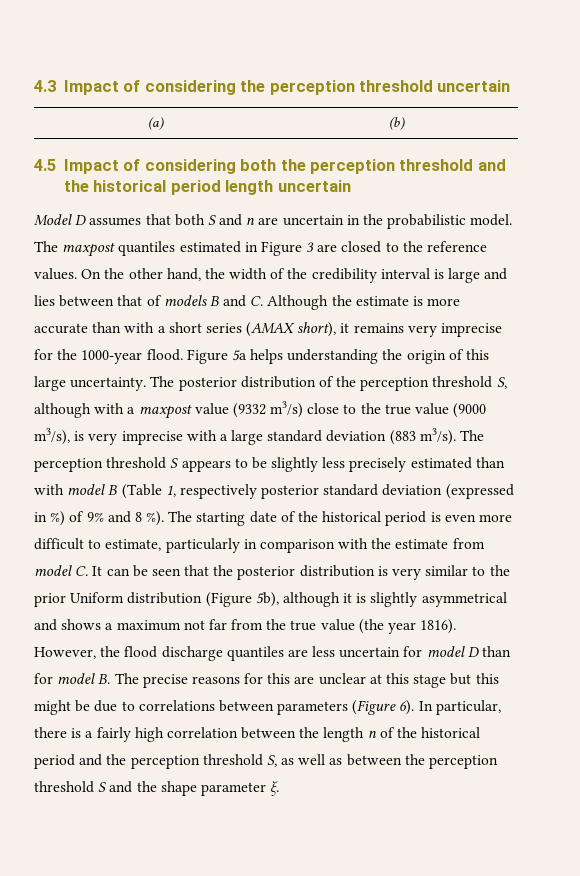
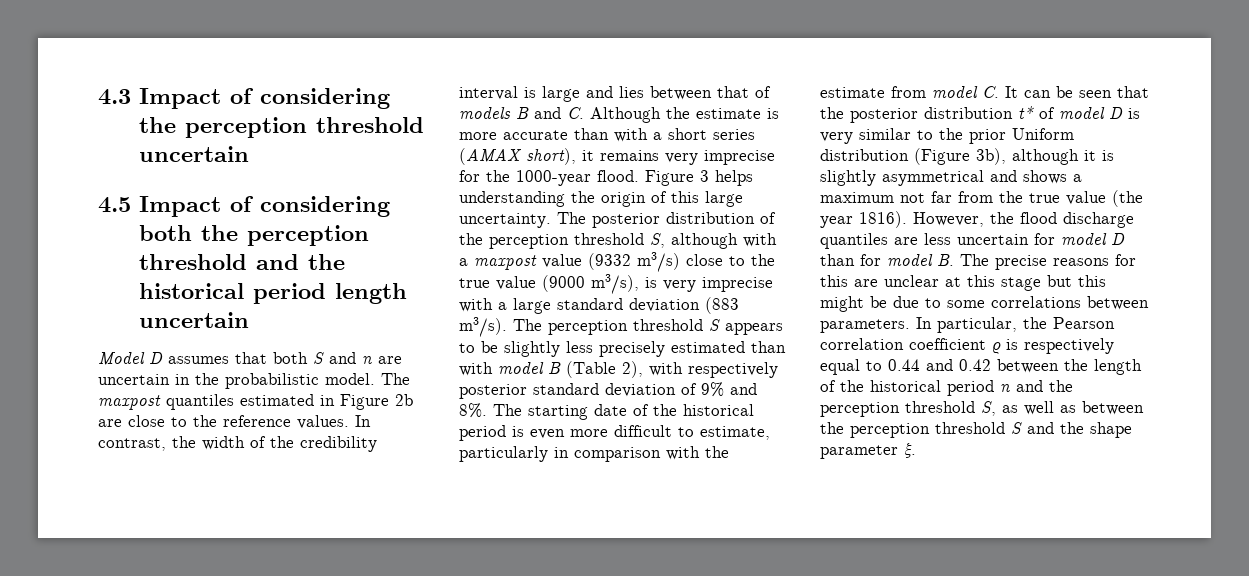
- (a) | (b)
- The maxpost quantiles estimated in Figure 3 are closed to the reference values.
+ The maxpost quantiles estimated in Figure 2b are close to the reference values.
- On the other hand, the width of the credibility interval is large and lies between that of models B and C. Although the estimate is more accurate than with a short series (AMAX short), it remains very imprecise for the 1000-year flood.
+ In contrast, the width of the credibility interval is large and lies between that of models B and C. Although the estimate is more accurate than with a short series (AMAX short), it remains very imprecise for the 1000-year flood.
- Figure 5a helps understanding the origin of this large uncertainty.
+ Figure 3 helps understanding the origin of this large uncertainty.
- The perception threshold S appears to be slightly less precisely estimated than with model B (Table 1, respectively posterior standard deviation (expressed in %) of 9% and 8 %).
+ The perception threshold S appears to be slightly less precisely estimated than with model B (Table 2), with respectively posterior standard deviation of 9% and 8%.
- The starting date of the historical period is even more difficult to estimate, particularly in comparison with the estimate from model C. It can be seen that the posterior distribution is very similar to the prior Uniform distribution (Figure 5b), although it is slightly asymmetrical and shows a maximum not far from the true value (the year 1816).
+ The starting date of the historical period is even more difficult to estimate, particularly in comparison with the estimate from model C. It can be seen that the posterior distribution t* of model D is very similar to the prior Uniform distribution (Figure 3b), although it is slightly asymmetrical and shows a maximum not far from the true value (the year 1816).
- However, the flood discharge quantiles are less uncertain for model D than for model B. The precise reasons for this are unclear at this stage but this might be due to correlations between parameters (Figure 6). In particular, there is a fairly high correlation between the length n of the historical period and the perception threshold S, as well as between the perception threshold S and the shape parameter ξ.
+ However, the flood discharge quantiles are less uncertain for model D than for model B. The precise reasons for this are unclear at this stage but this might be due to some correlations between parameters. In particular, the Pearson correlation coefficient ρ is respectively equal to 0.44 and 0.42 between the length of the historical period n and the perception threshold S, as well as between the perception threshold S and the shape parameter ξ.

